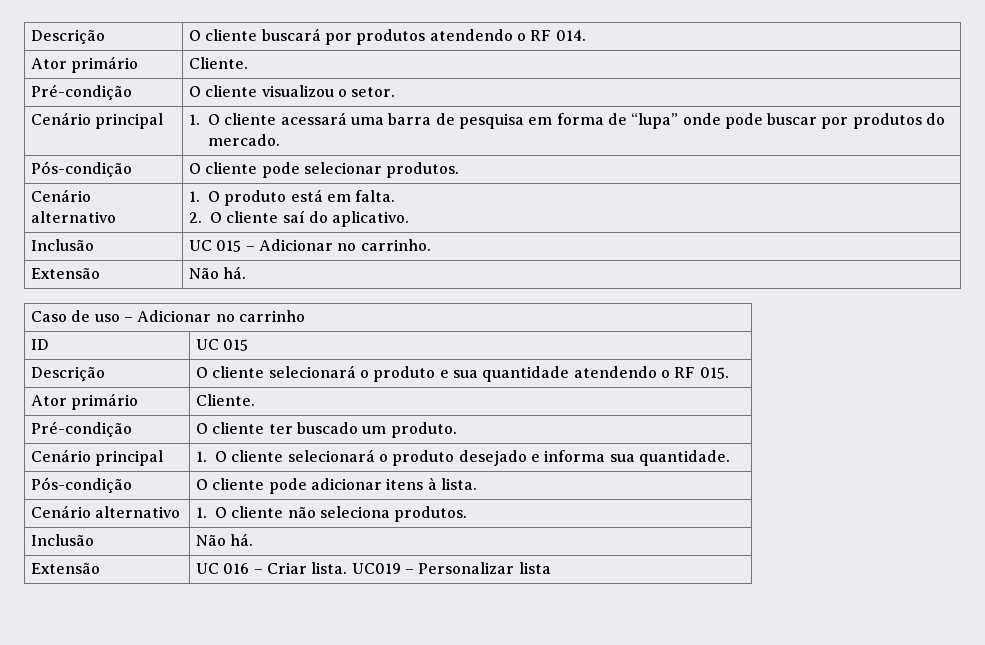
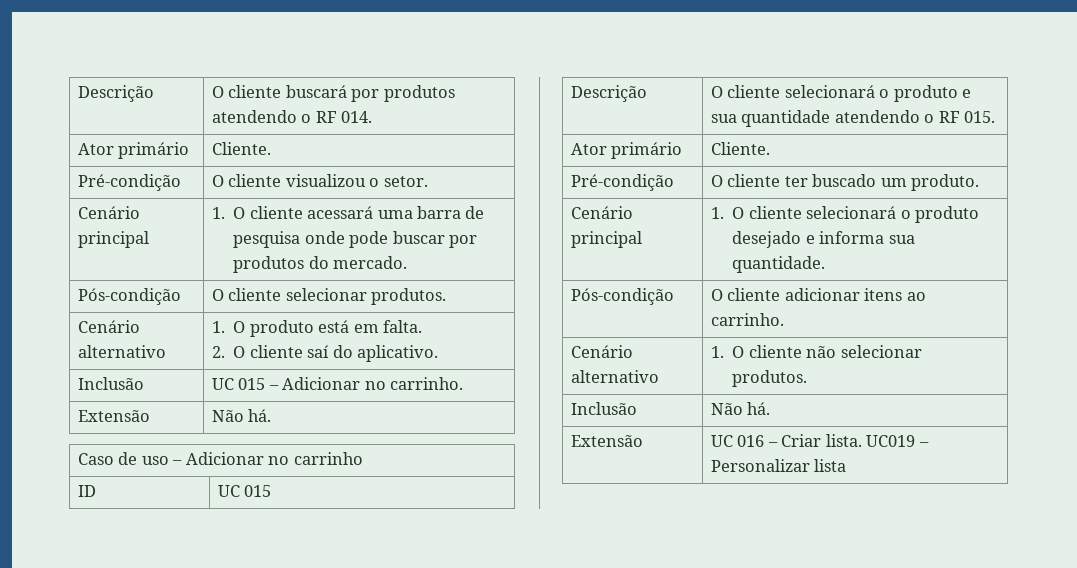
- Cenário principal | 1. O cliente acessará uma barra de pesquisa em forma de “lupa” onde pode buscar por produtos do mercado.
+ Cenário principal | 1. O cliente acessará uma barra de pesquisa onde pode buscar por produtos do mercado.
- Pós-condição | O cliente pode selecionar produtos.
+ Pós-condição | O cliente selecionar produtos.
- Pós-condição | O cliente pode adicionar itens à lista.
+ Pós-condição | O cliente adicionar itens ao carrinho.
- Cenário alternativo | 1. O cliente não seleciona produtos.
+ Cenário alternativo | 1. O cliente não selecionar produtos.

